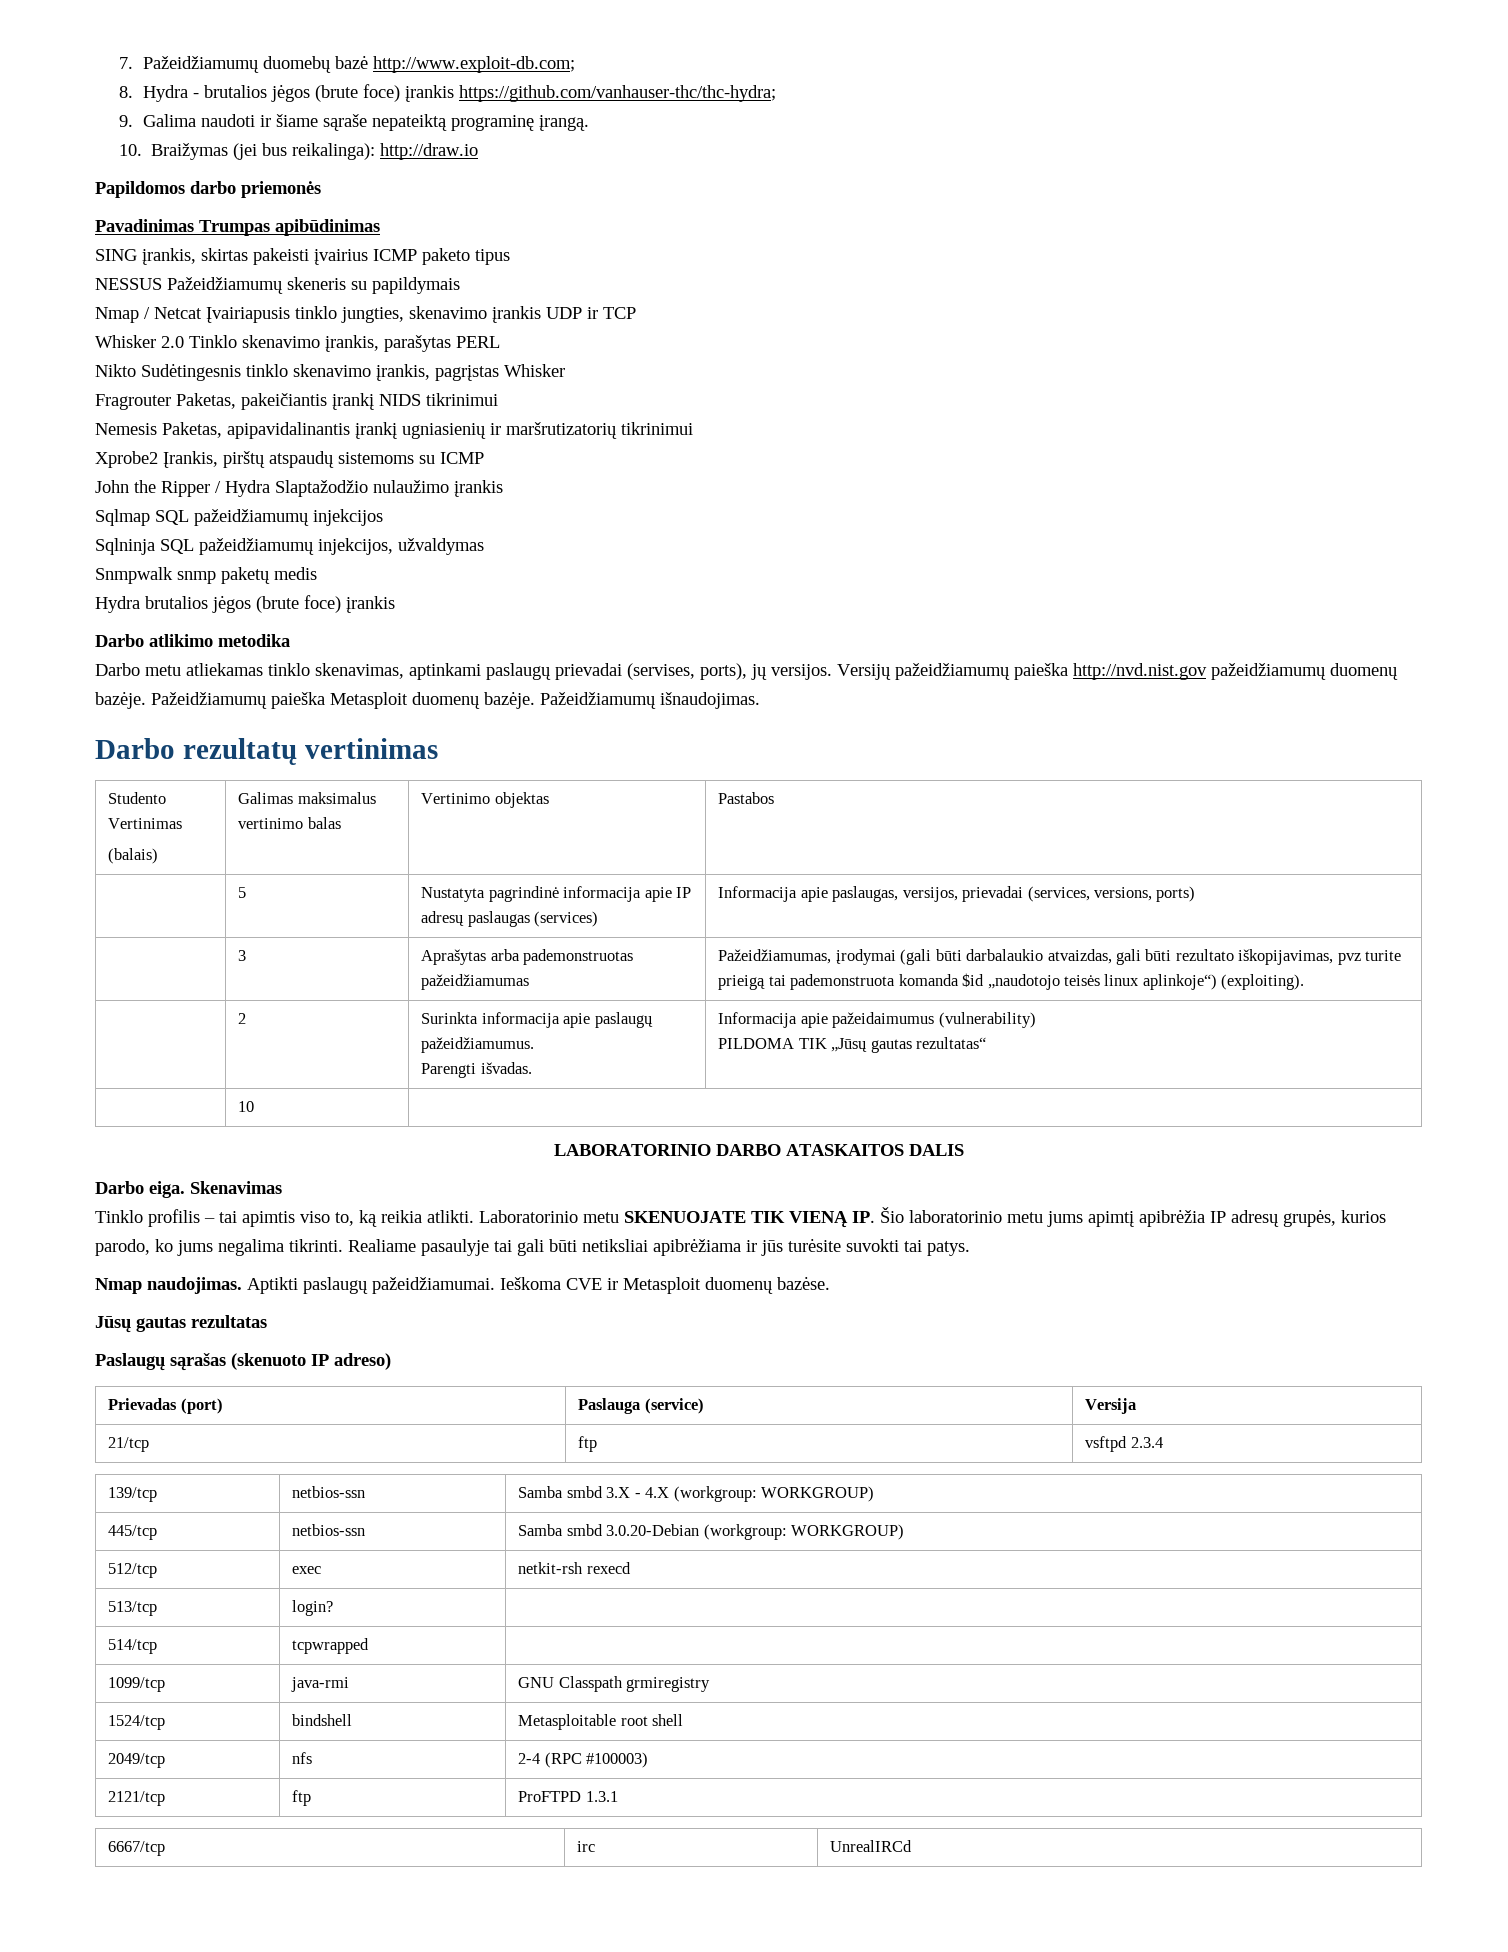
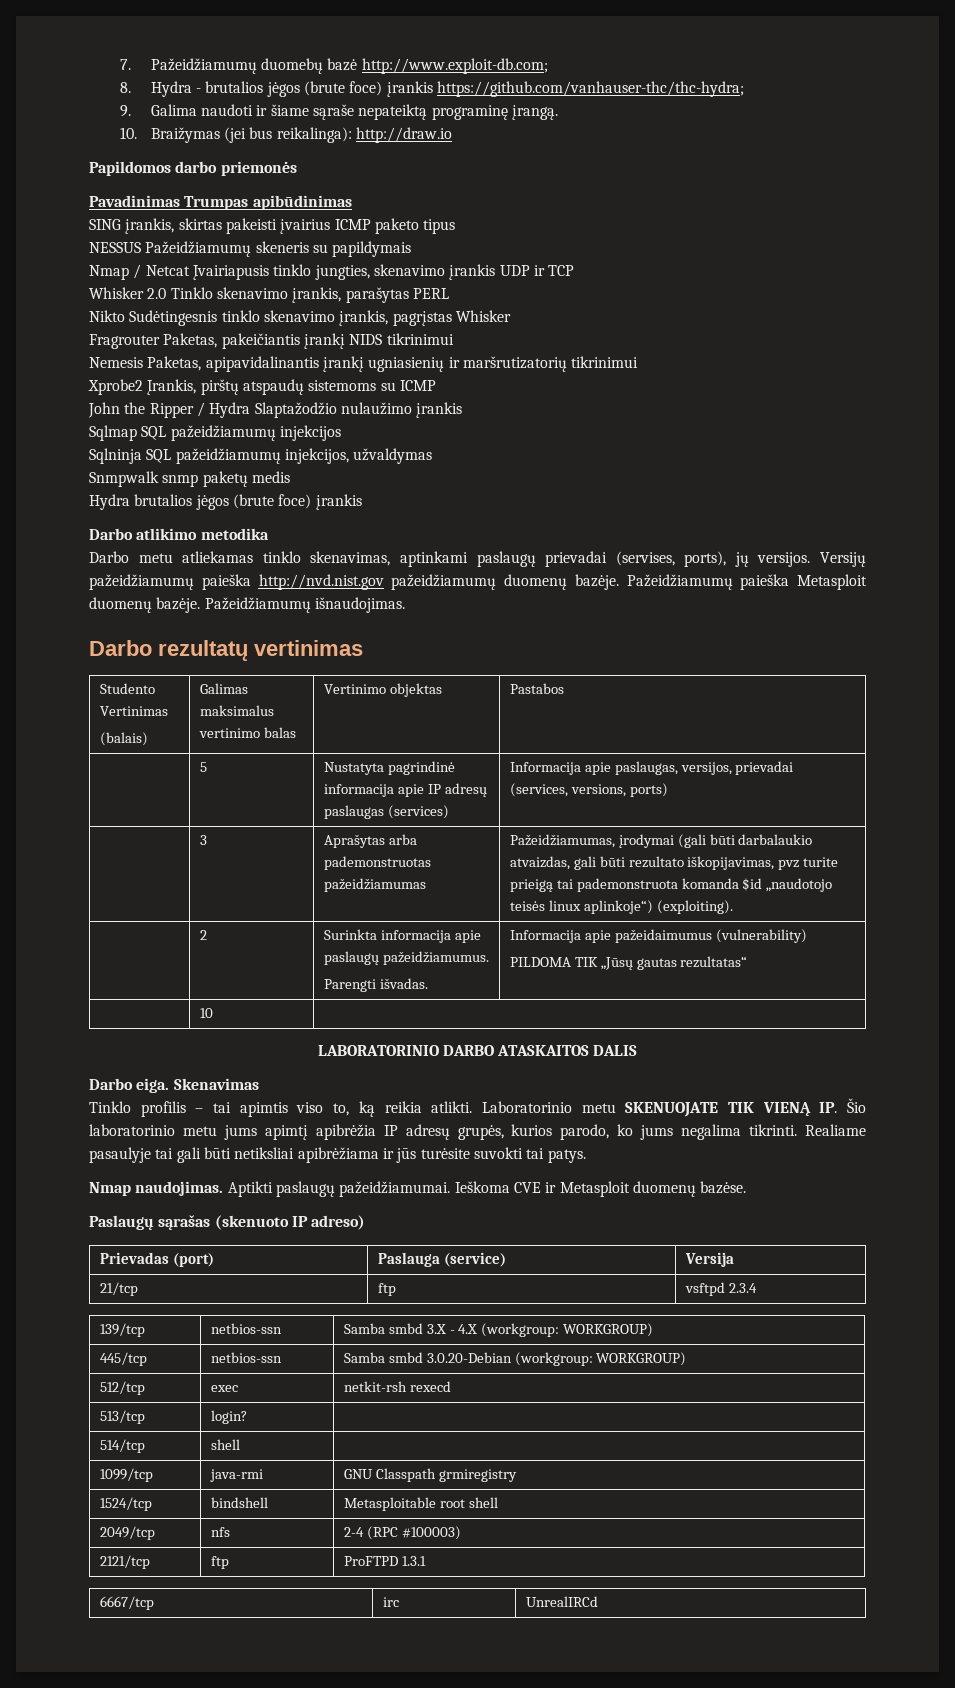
- Jūsų gautas rezultatas
- 514/tcp | tcpwrapped |
+ 514/tcp | shell |

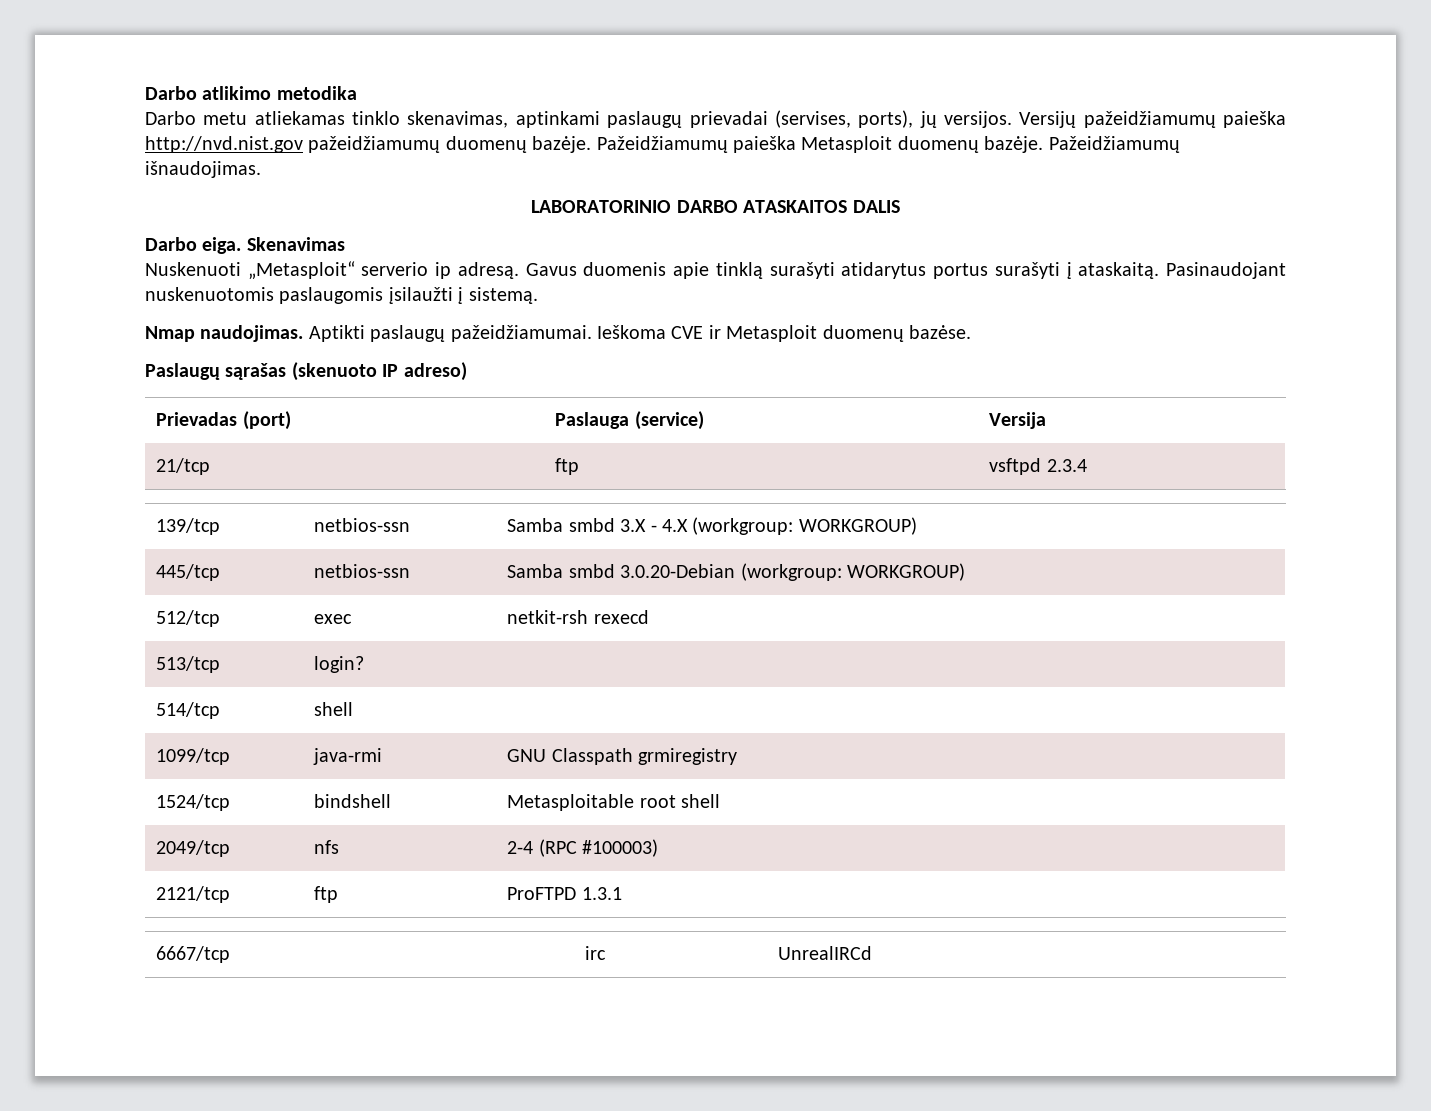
- 7. Pažeidžiamumų duomebų bazė http://www.exploit-db.com;
- 8. Hydra - brutalios jėgos (brute foce) įrankis https://github.com/vanhauser-thc/thc-hydra;
- 9. Galima naudoti ir šiame sąraše nepateiktą programinę įrangą.
- 10. Braižymas (jei bus reikalinga): http://draw.io
- Papildomos darbo priemonės
- Pavadinimas Trumpas apibūdinimas
- SING įrankis, skirtas pakeisti įvairius ICMP paketo tipus
- NESSUS Pažeidžiamumų skeneris su papildymais
- Nmap / Netcat Įvairiapusis tinklo jungties, skenavimo įrankis UDP ir TCP
- Whisker 2.0 Tinklo skenavimo įrankis, parašytas PERL
- Nikto Sudėtingesnis tinklo skenavimo įrankis, pagrįstas Whisker
- Fragrouter Paketas, pakeičiantis įrankį NIDS tikrinimui
- Nemesis Paketas, apipavidalinantis įrankį ugniasienių ir maršrutizatorių tikrinimui
- Xprobe2 Įrankis, pirštų atspaudų sistemoms su ICMP
- John the Ripper / Hydra Slaptažodžio nulaužimo įrankis
- Sqlmap SQL pažeidžiamumų injekcijos
- Sqlninja SQL pažeidžiamumų injekcijos, užvaldymas
- Snmpwalk snmp paketų medis
- Hydra brutalios jėgos (brute foce) įrankis
- Darbo rezultatų vertinimas
- Studento Vertinimas
- (balais) | Galimas maksimalus vertinimo balas | Vertinimo objektas | Pastabos
- | 5 | Nustatyta pagrindinė informacija apie IP adresų paslaugas (services) | Informacija apie paslaugas, versijos, prievadai (services, versions, ports)
- | 3 | Aprašytas arba pademonstruotas pažeidžiamumas | Pažeidžiamumas, įrodymai (gali būti darbalaukio atvaizdas, gali būti rezultato iškopijavimas, pvz turite prieigą tai pademonstruota komanda $id „naudotojo teisės linux aplinkoje“) (exploiting).
- | 2 | Surinkta informacija apie paslaugų pažeidžiamumus.
- Parengti išvadas. | Informacija apie pažeidaimumus (vulnerability)
- PILDOMA TIK „Jūsų gautas rezultatas“
- | 10 |
- Tinklo profilis – tai apimtis viso to, ką reikia atlikti. Laboratorinio metu SKENUOJATE TIK VIENĄ IP. Šio laboratorinio metu jums apimtį apibrėžia IP adresų grupės, kurios parodo, ko jums negalima tikrinti. Realiame pasaulyje tai gali būti netiksliai apibrėžiama ir jūs turėsite suvokti tai patys.
+ Nuskenuoti „Metasploit“ serverio ip adresą. Gavus duomenis apie tinklą surašyti atidarytus portus surašyti į ataskaitą. Pasinaudojant nuskenuotomis paslaugomis įsilaužti į sistemą.

